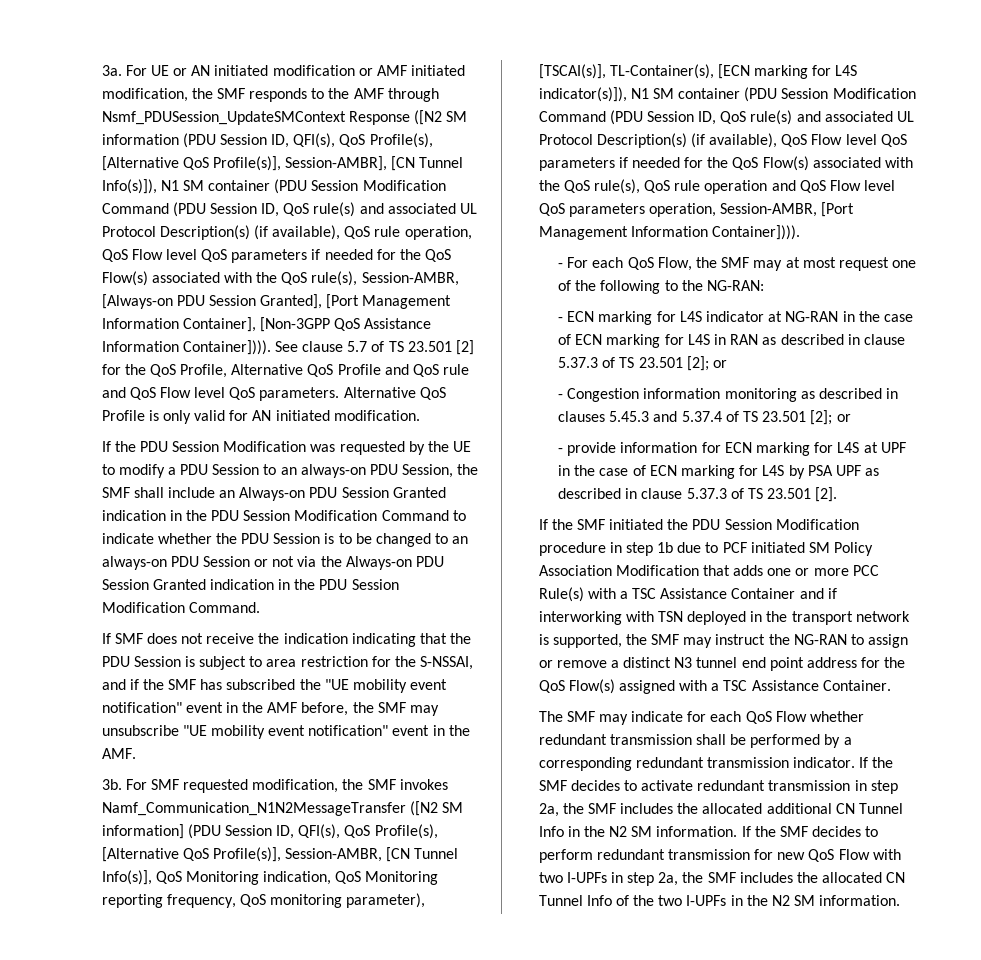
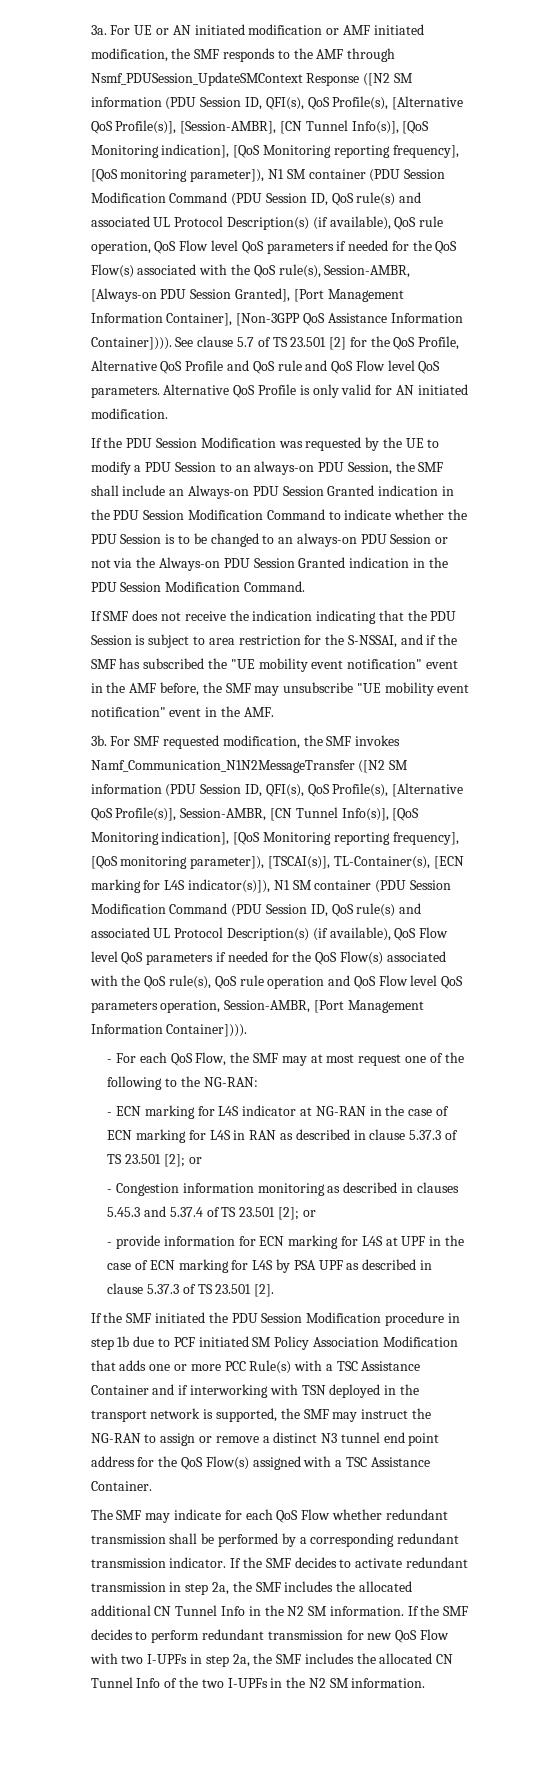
- For UE or AN initiated modification or AMF initiated modification, the SMF responds to the AMF through Nsmf_PDUSession_UpdateSMContext Response ([N2 SM information (PDU Session ID, QFI(s), QoS Profile(s), [Alternative QoS Profile(s)], Session-AMBR], [CN Tunnel Info(s)]), N1 SM container (PDU Session Modification Command (PDU Session ID, QoS rule(s) and associated UL Protocol Description(s) (if available), QoS rule operation, QoS Flow level QoS parameters if needed for the QoS Flow(s) associated with the QoS rule(s), Session-AMBR, [Always-on PDU Session Granted], [Port Management Information Container], [Non-3GPP QoS Assistance Information Container]))).
+ For UE or AN initiated modification or AMF initiated modification, the SMF responds to the AMF through Nsmf_PDUSession_UpdateSMContext Response ([N2 SM information (PDU Session ID, QFI(s), QoS Profile(s), [Alternative QoS Profile(s)], [Session-AMBR], [CN Tunnel Info(s)], [QoS Monitoring indication], [QoS Monitoring reporting frequency], [QoS monitoring parameter]), N1 SM container (PDU Session Modification Command (PDU Session ID, QoS rule(s) and associated UL Protocol Description(s) (if available), QoS rule operation, QoS Flow level QoS parameters if needed for the QoS Flow(s) associated with the QoS rule(s), Session-AMBR, [Always-on PDU Session Granted], [Port Management Information Container], [Non-3GPP QoS Assistance Information Container]))).
- For SMF requested modification, the SMF invokes Namf_Communication_N1N2MessageTransfer ([N2 SM information] (PDU Session ID, QFI(s), QoS Profile(s), [Alternative QoS Profile(s)], Session-AMBR, [CN Tunnel Info(s)], QoS Monitoring indication, QoS Monitoring reporting frequency, QoS monitoring parameter), [TSCAI(s)], TL-Container(s), [ECN marking for L4S indicator(s)]), N1 SM container (PDU Session Modification Command (PDU Session ID, QoS rule(s) and associated UL Protocol Description(s) (if available), QoS Flow level QoS parameters if needed for the QoS Flow(s) associated with the QoS rule(s), QoS rule operation and QoS Flow level QoS parameters operation, Session-AMBR, [Port Management Information Container]))).
+ For SMF requested modification, the SMF invokes Namf_Communication_N1N2MessageTransfer ([N2 SM information (PDU Session ID, QFI(s), QoS Profile(s), [Alternative QoS Profile(s)], Session-AMBR, [CN Tunnel Info(s)], [QoS Monitoring indication], [QoS Monitoring reporting frequency], [QoS monitoring parameter]), [TSCAI(s)], TL-Container(s), [ECN marking for L4S indicator(s)]), N1 SM container (PDU Session Modification Command (PDU Session ID, QoS rule(s) and associated UL Protocol Description(s) (if available), QoS Flow level QoS parameters if needed for the QoS Flow(s) associated with the QoS rule(s), QoS rule operation and QoS Flow level QoS parameters operation, Session-AMBR, [Port Management Information Container]))).

